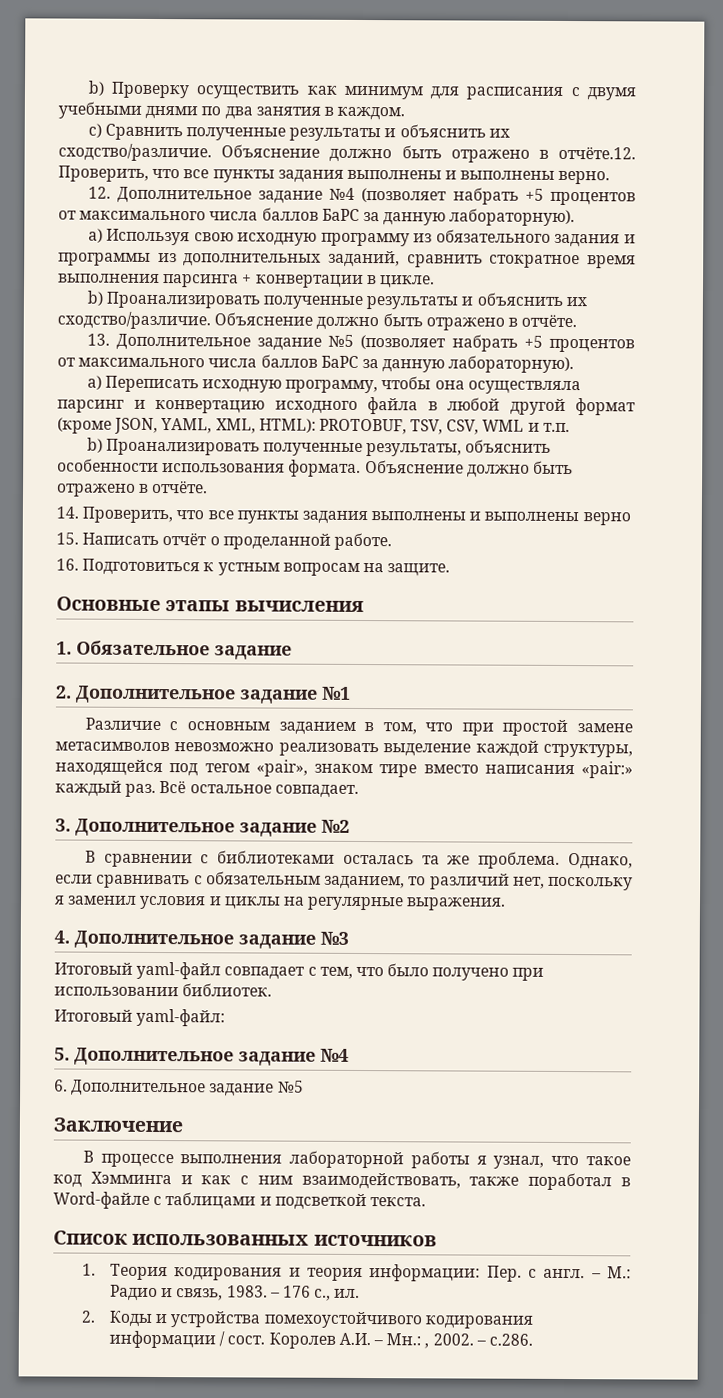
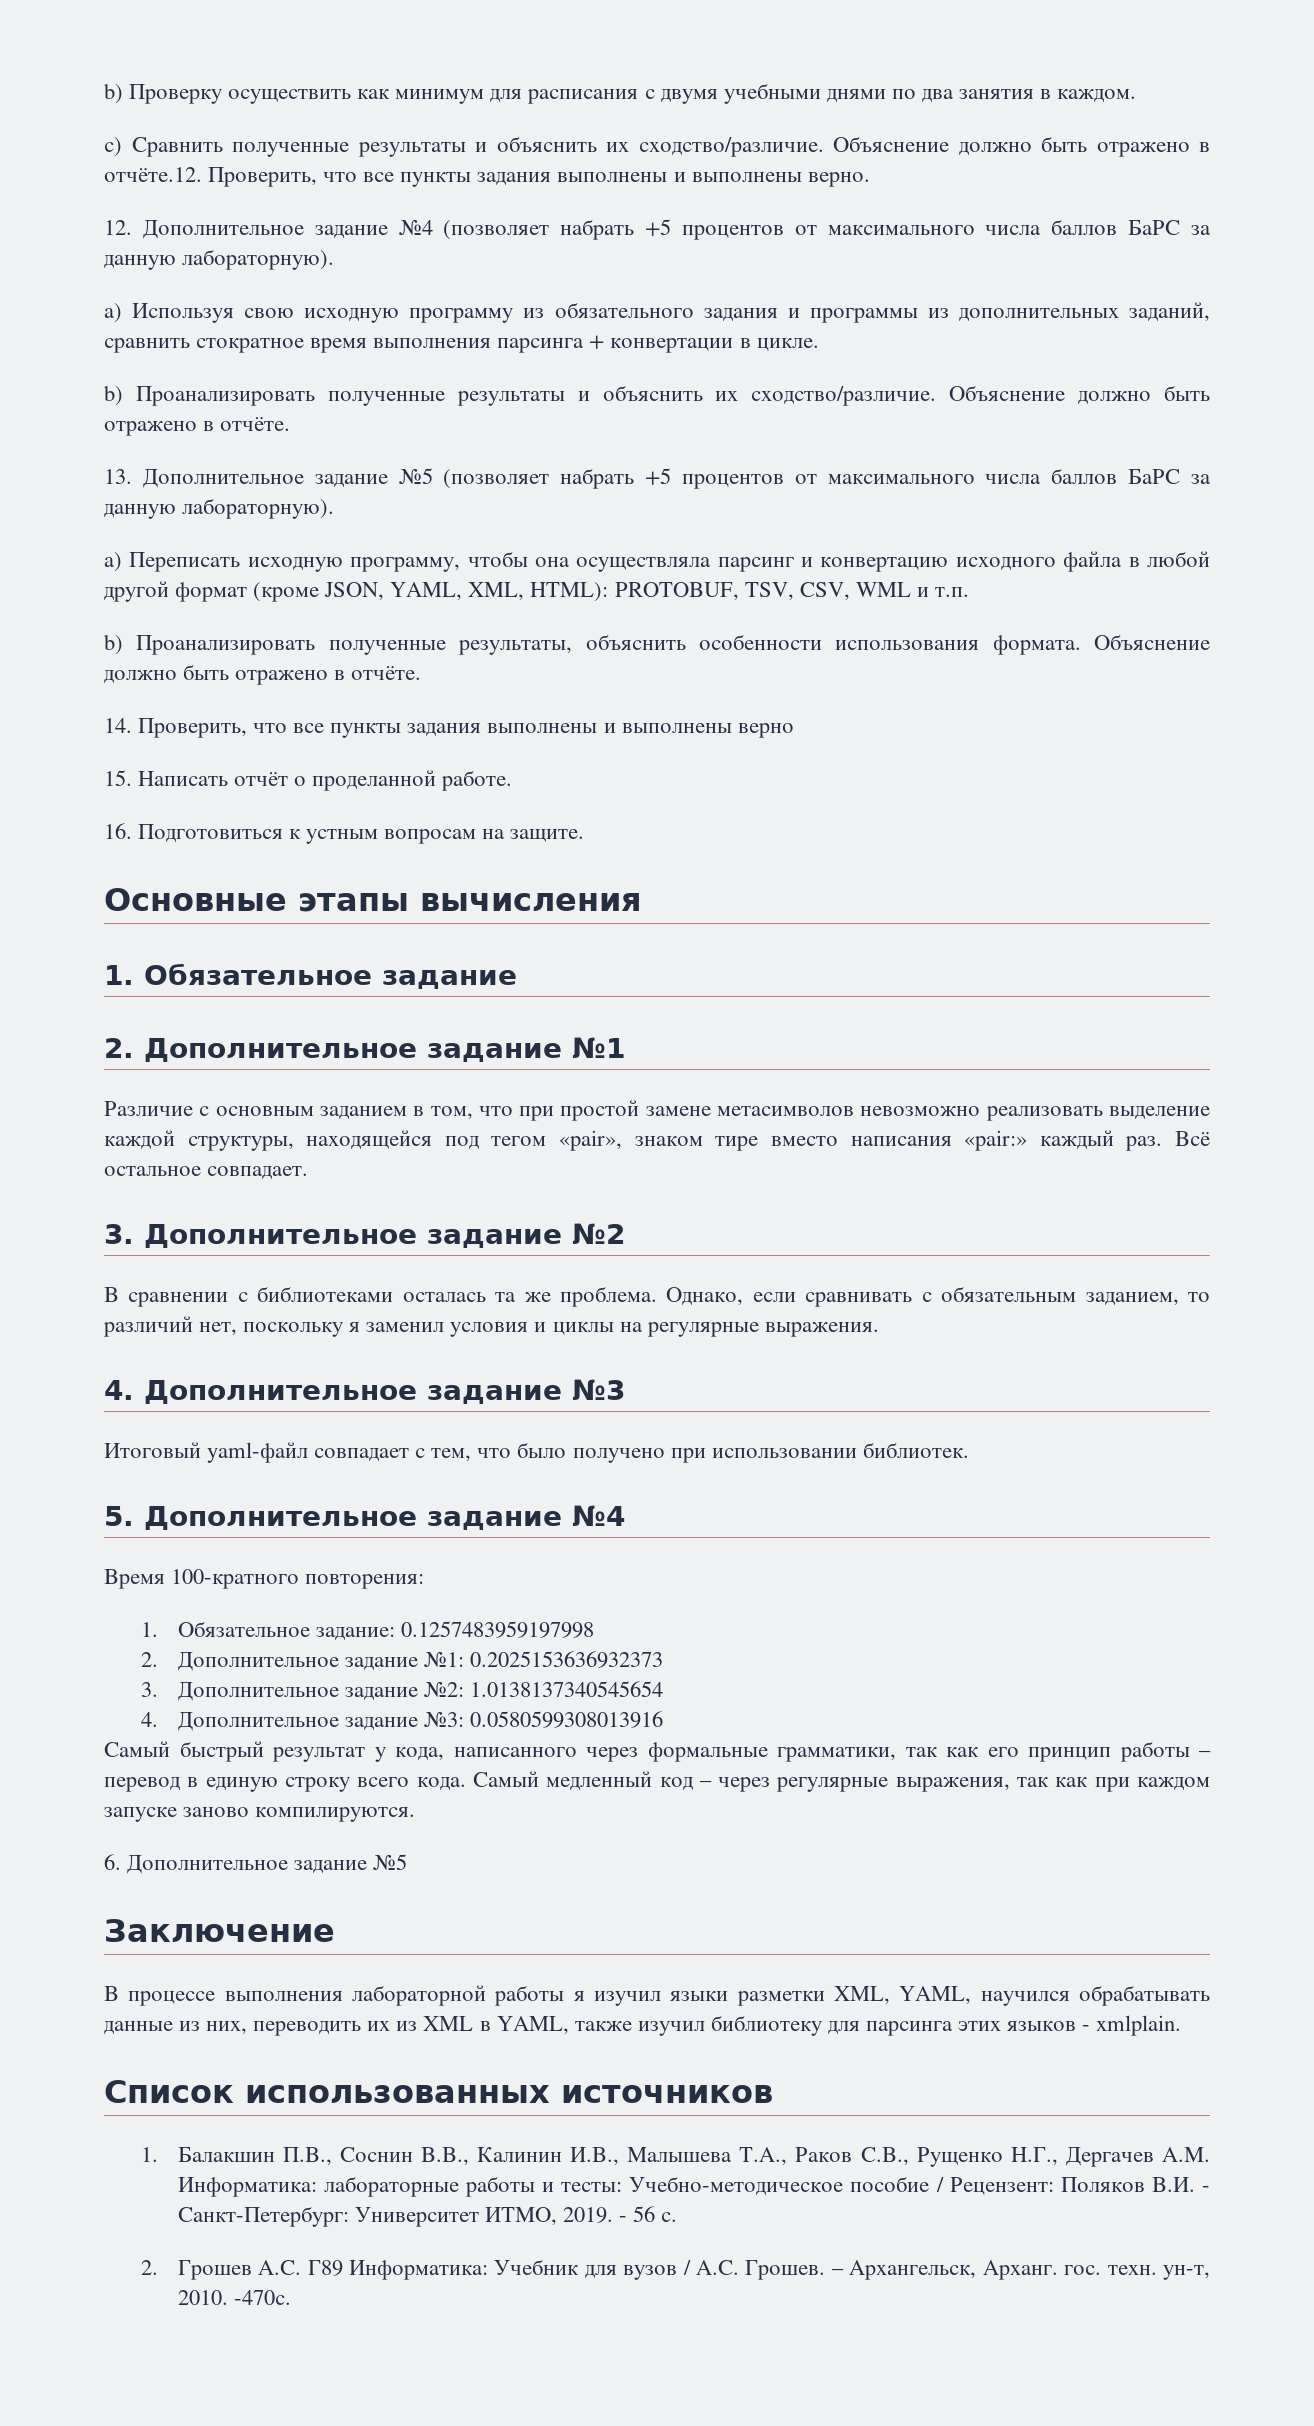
- Итоговый yaml-файл:
+ Время 100-кратного повторения:
+ 1. Обязательное задание: 0.1257483959197998
+ 2. Дополнительное задание №1: 0.2025153636932373
+ 3. Дополнительное задание №2: 1.0138137340545654
+ 4. Дополнительное задание №3: 0.0580599308013916
+ Самый быстрый результат у кода, написанного через формальные грамматики, так как его принцип работы – перевод в единую строку всего кода. Самый медленный код – через регулярные выражения, так как при каждом запуске заново компилируются.
- В процессе выполнения лабораторной работы я узнал, что такое код Хэмминга и как с ним взаимодействовать, также поработал в Word-файле с таблицами и подсветкой текста.
+ В процессе выполнения лабораторной работы я изучил языки разметки XML, YAML, научился обрабатывать данные из них, переводить их из XML в YAML, также изучил библиотеку для парсинга этих языков - xmlplain.
  Список использованных источников
- 1. Теория кодирования и теория информации: Пер. с англ. – М.: Радио и связь, 1983. – 176 с., ил.
- 2. Коды и устройства помехоустойчивого кодирования информации / сост. Королев А.И. – Мн.: , 2002. – с.286.
+ 1. Балакшин П.В., Соснин В.В., Калинин И.В., Малышева Т.А., Раков С.В., Рущенко Н.Г., Дергачев А.М. Информатика: лабораторные работы и тесты: Учебно-методическое пособие / Рецензент: Поляков В.И. - Санкт-Петербург: Университет ИТМО, 2019. - 56 с.
+ 2. Грошев А.С. Г89 Информатика: Учебник для вузов / А.С. Грошев. – Архангельск, Арханг. гос. техн. ун-т, 2010. -470с.

